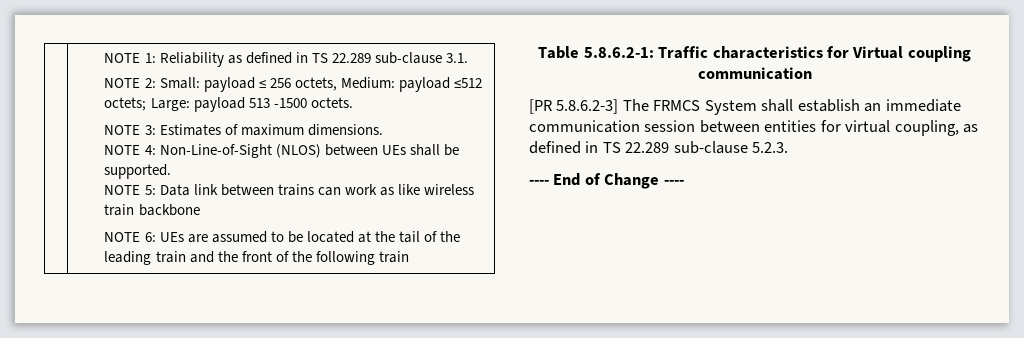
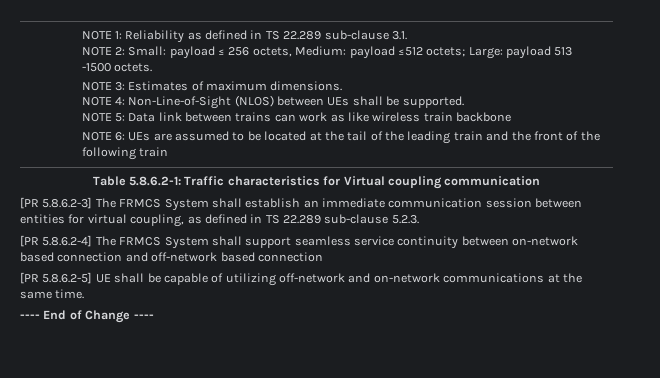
+ [PR 5.8.6.2-4] The FRMCS System shall support seamless service continuity between on-network based connection and off-network based connection
+ [PR 5.8.6.2-5] UE shall be capable of utilizing off-network and on-network communications at the same time.

